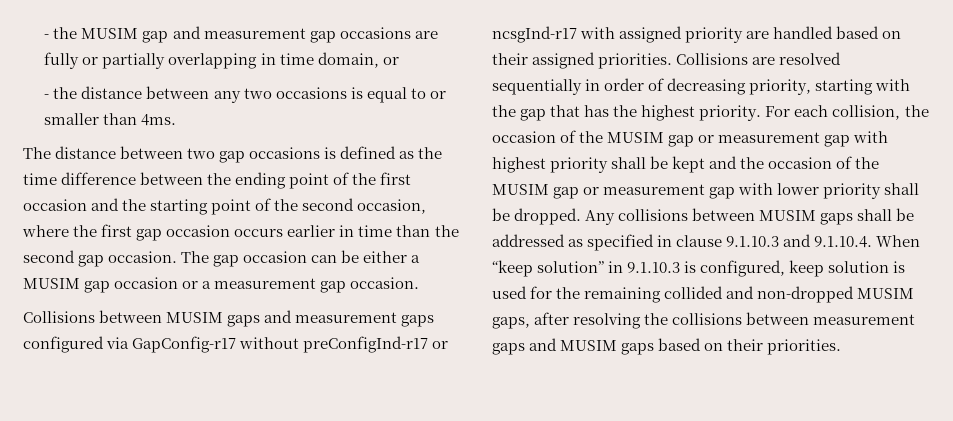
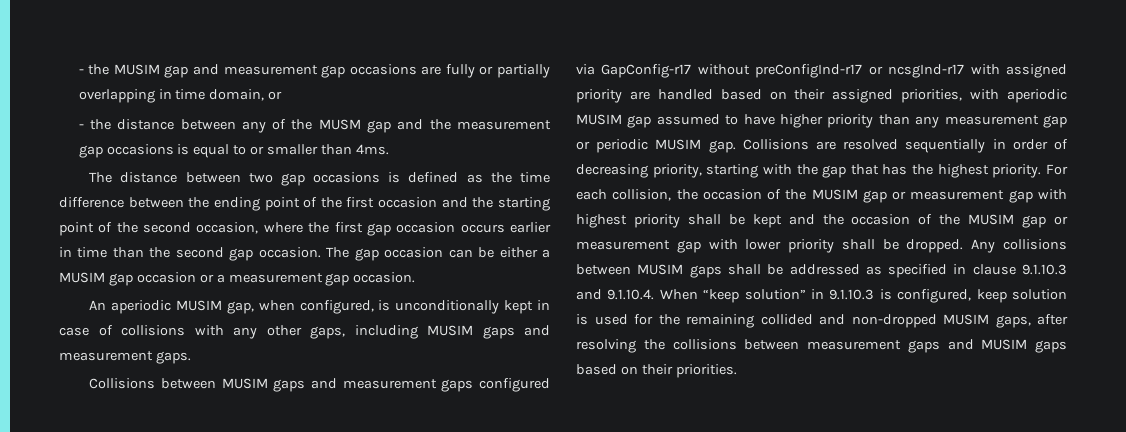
- - the distance between any two occasions is equal to or smaller than 4ms.
+ - the distance between any of the MUSM gap and the measurement gap occasions is equal to or smaller than 4ms.
+ An aperiodic MUSIM gap, when configured, is unconditionally kept in case of collisions with any other gaps, including MUSIM gaps and measurement gaps.
- Collisions between MUSIM gaps and measurement gaps configured via GapConfig-r17 without preConfigInd-r17 or ncsgInd-r17 with assigned priority are handled based on their assigned priorities.
+ Collisions between MUSIM gaps and measurement gaps configured via GapConfig-r17 without preConfigInd-r17 or ncsgInd-r17 with assigned priority are handled based on their assigned priorities, with aperiodic MUSIM gap assumed to have higher priority than any measurement gap or periodic MUSIM gap.

